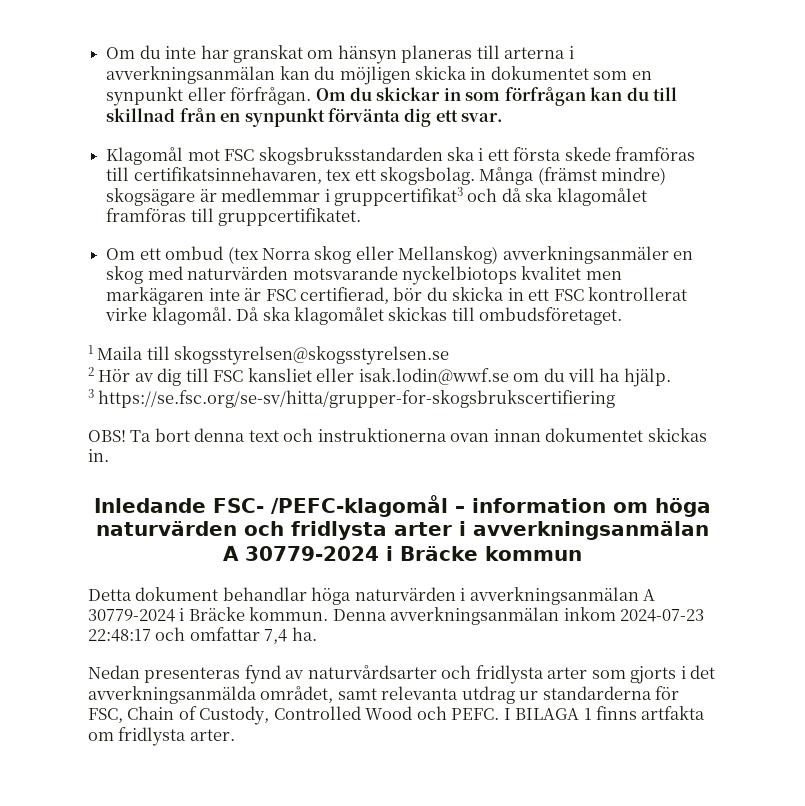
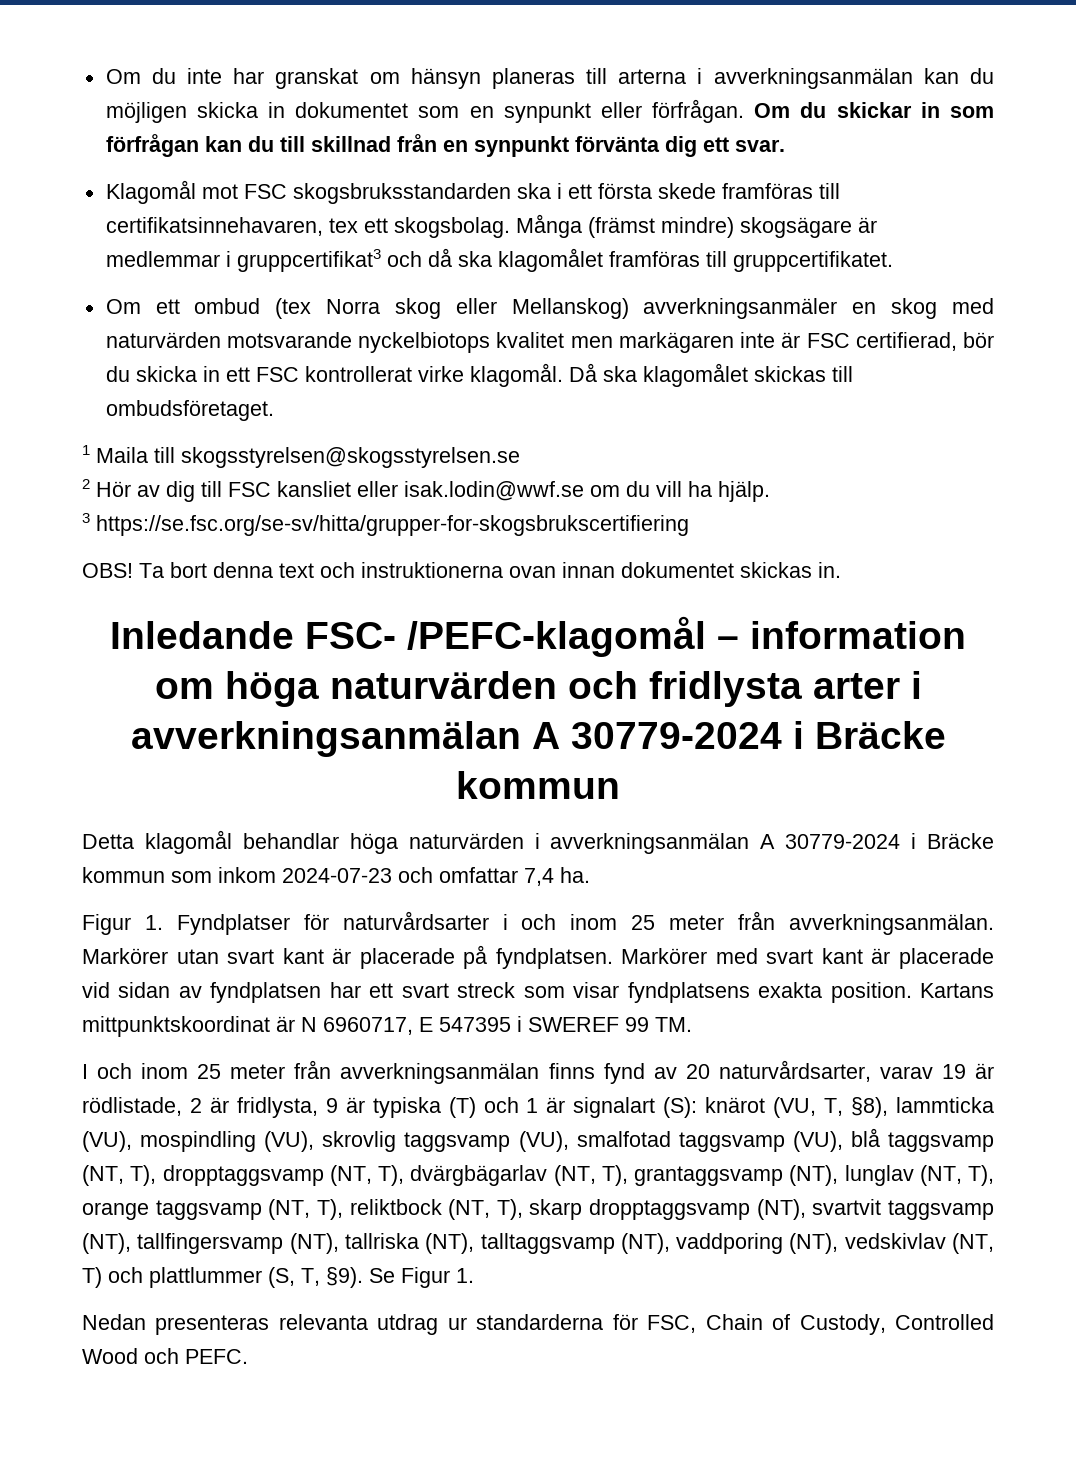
- Detta dokument behandlar höga naturvärden i avverkningsanmälan A 30779-2024 i Bräcke kommun. Denna avverkningsanmälan inkom 2024-07-23 22:48:17 och omfattar 7,4 ha.
+ Detta klagomål behandlar höga naturvärden i avverkningsanmälan A 30779-2024 i Bräcke kommun som inkom 2024-07-23 och omfattar 7,4 ha.
- Nedan presenteras fynd av naturvårdsarter och fridlysta arter som gjorts i det avverkningsanmälda området, samt relevanta utdrag ur standarderna för FSC, Chain of Custody, Controlled Wood och PEFC. I BILAGA 1 finns artfakta om fridlysta arter.
+ Figur 1. Fyndplatser för naturvårdsarter i och inom 25 meter från avverkningsanmälan. Markörer utan svart kant är placerade på fyndplatsen. Markörer med svart kant är placerade vid sidan av fyndplatsen har ett svart streck som visar fyndplatsens exakta position. Kartans mittpunktskoordinat är N 6960717, E 547395 i SWEREF 99 TM.
+ I och inom 25 meter från avverkningsanmälan finns fynd av 20 naturvårdsarter, varav 19 är rödlistade, 2 är fridlysta, 9 är typiska (T) och 1 är signalart (S): knärot (VU, T, §8), lammticka (VU), mospindling (VU), skrovlig taggsvamp (VU), smalfotad taggsvamp (VU), blå taggsvamp (NT, T), dropptaggsvamp (NT, T), dvärgbägarlav (NT, T), grantaggsvamp (NT), lunglav (NT, T), orange taggsvamp (NT, T), reliktbock (NT, T), skarp dropptaggsvamp (NT), svartvit taggsvamp (NT), tallfingersvamp (NT), tallriska (NT), talltaggsvamp (NT), vaddporing (NT), vedskivlav (NT, T) och plattlummer (S, T, §9). Se Figur 1.
+ Nedan presenteras relevanta utdrag ur standarderna för FSC, Chain of Custody, Controlled Wood och PEFC.

